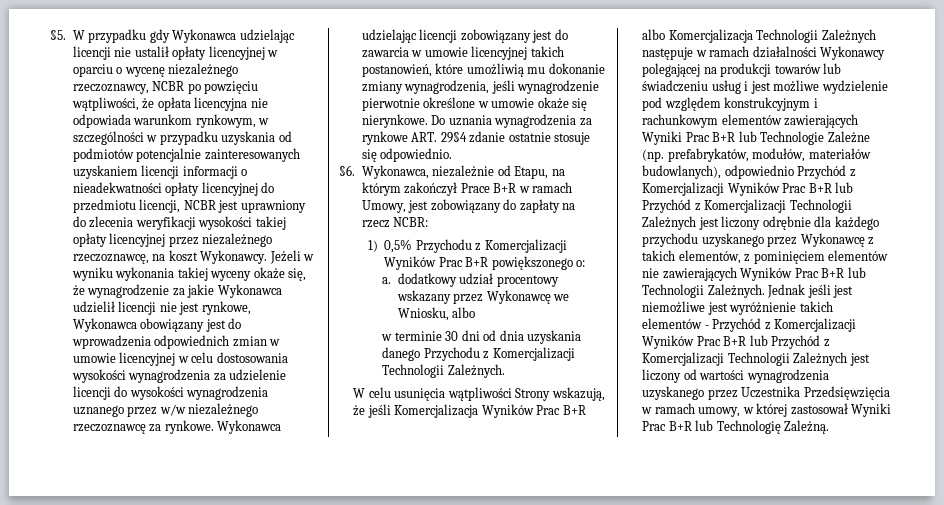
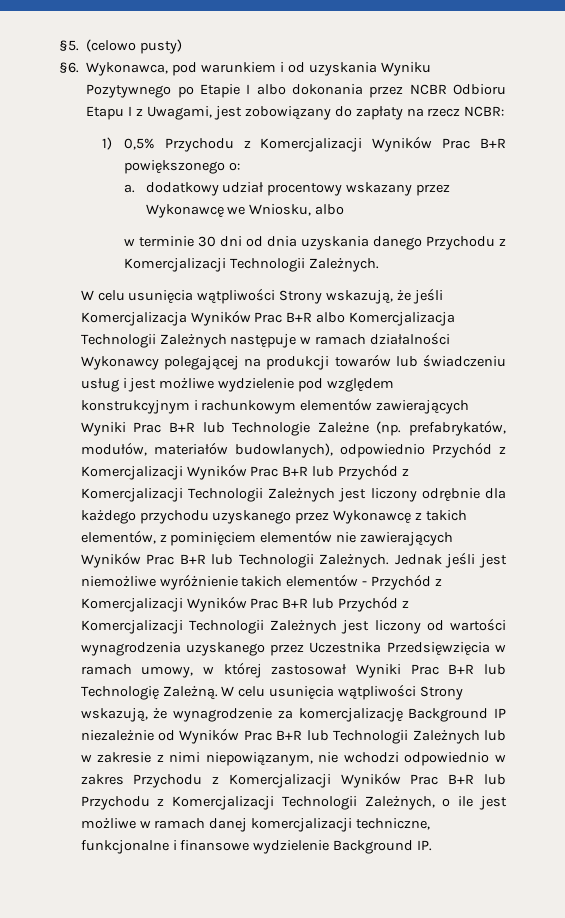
- W przypadku gdy Wykonawca udzielając licencji nie ustalił opłaty licencyjnej w oparciu o wycenę niezależnego rzeczoznawcy, NCBR po powzięciu wątpliwości, że opłata licencyjna nie odpowiada warunkom rynkowym, w szczególności w przypadku uzyskania od podmiotów potencjalnie zainteresowanych uzyskaniem licencji informacji o nieadekwatności opłaty licencyjnej do przedmiotu licencji, NCBR jest uprawniony do zlecenia weryfikacji wysokości takiej opłaty licencyjnej przez niezależnego rzeczoznawcę, na koszt Wykonawcy. Jeżeli w wyniku wykonania takiej wyceny okaże się, że wynagrodzenie za jakie Wykonawca udzielił licencji nie jest rynkowe, Wykonawca obowiązany jest do wprowadzenia odpowiednich zmian w umowie licencyjnej w celu dostosowania wysokości wynagrodzenia za udzielenie licencji do wysokości wynagrodzenia uznanego przez w/w niezależnego rzeczoznawcę za rynkowe. Wykonawca udzielając licencji zobowiązany jest do zawarcia w umowie licencyjnej takich postanowień, które umożliwią mu dokonanie zmiany wynagrodzenia, jeśli wynagrodzenie pierwotnie określone w umowie okaże się nierynkowe. Do uznania wynagrodzenia za rynkowe ART. 29§4 zdanie ostatnie stosuje się odpowiednio.
- §6. Wykonawca, niezależnie od Etapu, na którym zakończył Prace B+R w ramach Umowy, jest zobowiązany do zapłaty na rzecz NCBR:
+ (celowo pusty)
+ §6. Wykonawca, pod warunkiem i od uzyskania Wyniku Pozytywnego po Etapie I albo dokonania przez NCBR Odbioru Etapu I z Uwagami, jest zobowiązany do zapłaty na rzecz NCBR:
- Jednak jeśli jest niemożliwe jest wyróżnienie takich elementów - Przychód z Komercjalizacji Wyników Prac B+R lub Przychód z Komercjalizacji Technologii Zależnych jest liczony od wartości wynagrodzenia uzyskanego przez Uczestnika Przedsięwzięcia w ramach umowy, w której zastosował Wyniki Prac B+R lub Technologię Zależną.
+ Jednak jeśli jest niemożliwe wyróżnienie takich elementów - Przychód z Komercjalizacji Wyników Prac B+R lub Przychód z Komercjalizacji Technologii Zależnych jest liczony od wartości wynagrodzenia uzyskanego przez Uczestnika Przedsięwzięcia w ramach umowy, w której zastosował Wyniki Prac B+R lub Technologię Zależną.
+ W celu usunięcia wątpliwości Strony wskazują, że wynagrodzenie za komercjalizację Background IP niezależnie od Wyników Prac B+R lub Technologii Zależnych lub w zakresie z nimi niepowiązanym, nie wchodzi odpowiednio w zakres Przychodu z Komercjalizacji Wyników Prac B+R lub Przychodu z Komercjalizacji Technologii Zależnych, o ile jest możliwe w ramach danej komercjalizacji techniczne, funkcjonalne i finansowe wydzielenie Background IP.

